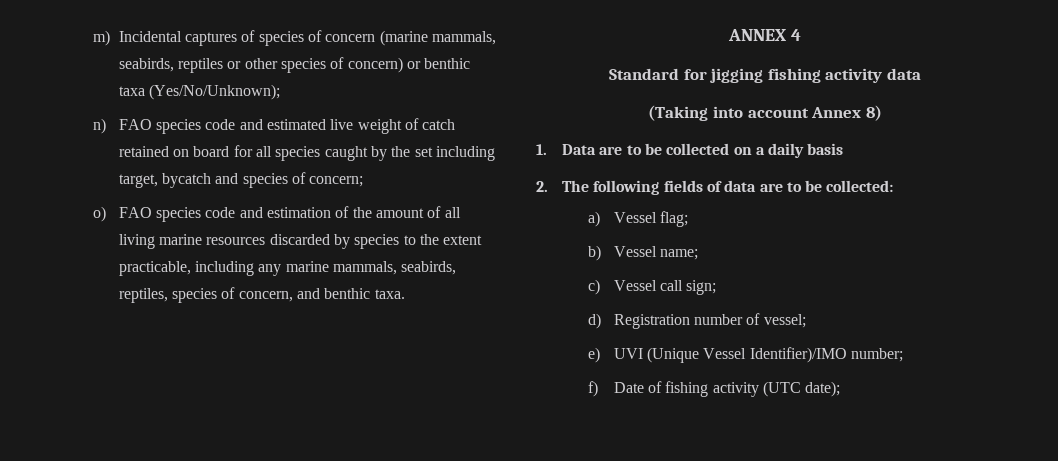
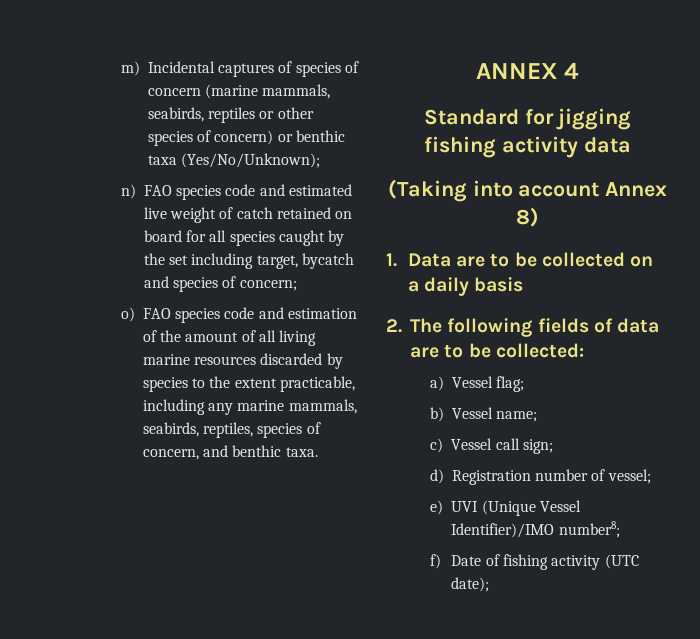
- e) UVI (Unique Vessel Identifier)/IMO number;
+ e) UVI (Unique Vessel Identifier)/IMO number8;

